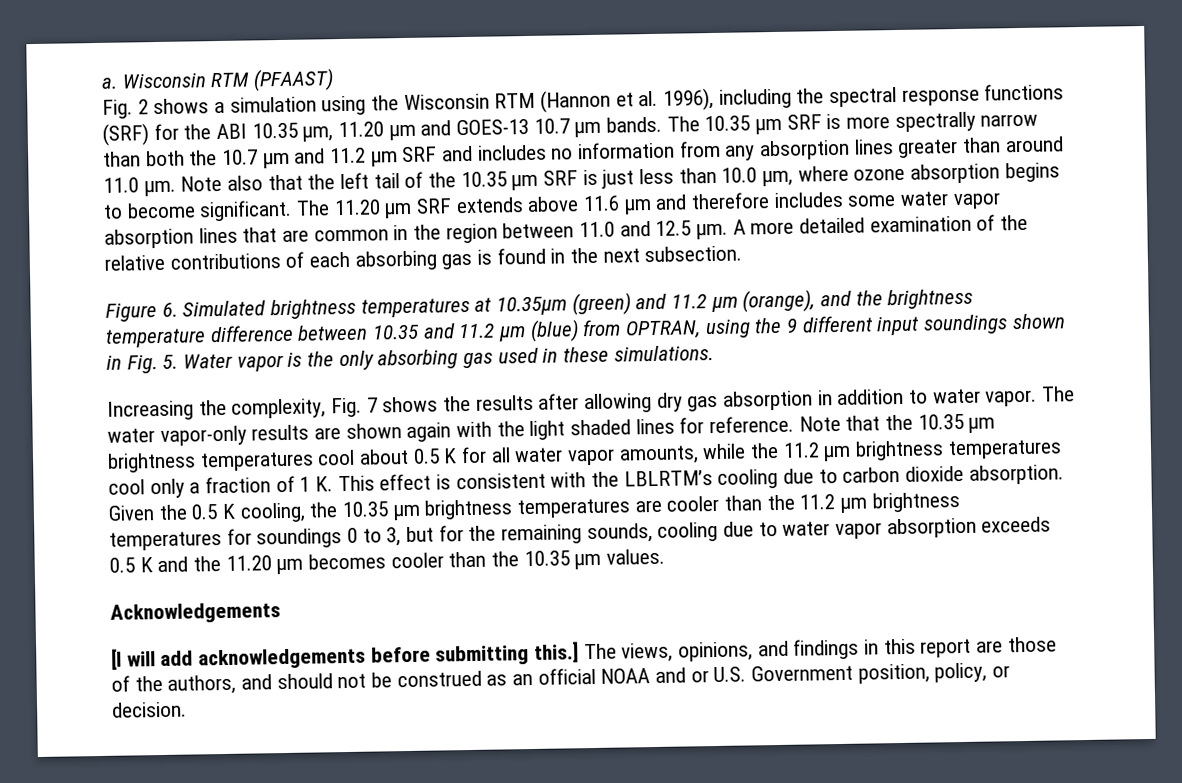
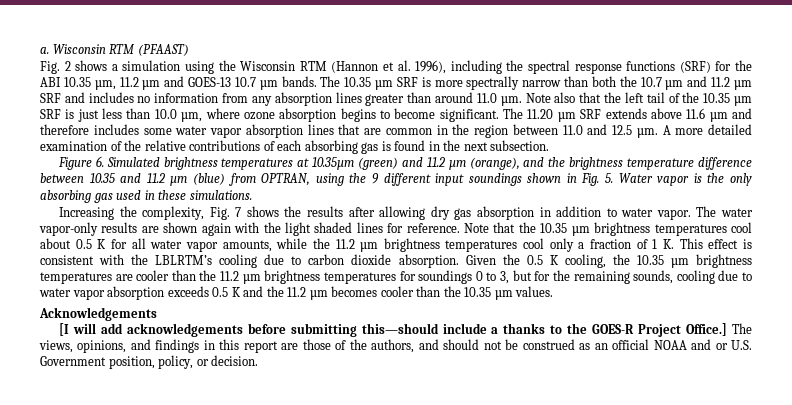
- Fig. 2 shows a simulation using the Wisconsin RTM (Hannon et al. 1996), including the spectral response functions (SRF) for the ABI 10.35 µm, 11.20 µm and GOES-13 10.7 µm bands.
+ Fig. 2 shows a simulation using the Wisconsin RTM (Hannon et al. 1996), including the spectral response functions (SRF) for the ABI 10.35 µm, 11.2 µm and GOES-13 10.7 µm bands.
- Given the 0.5 K cooling, the 10.35 µm brightness temperatures are cooler than the 11.2 µm brightness temperatures for soundings 0 to 3, but for the remaining sounds, cooling due to water vapor absorption exceeds 0.5 K and the 11.20 µm becomes cooler than the 10.35 µm values.
+ Given the 0.5 K cooling, the 10.35 µm brightness temperatures are cooler than the 11.2 µm brightness temperatures for soundings 0 to 3, but for the remaining sounds, cooling due to water vapor absorption exceeds 0.5 K and the 11.2 µm becomes cooler than the 10.35 µm values.
- [I will add acknowledgements before submitting this.]
+ [I will add acknowledgements before submitting this—should include a thanks to the GOES-R Project Office.]

